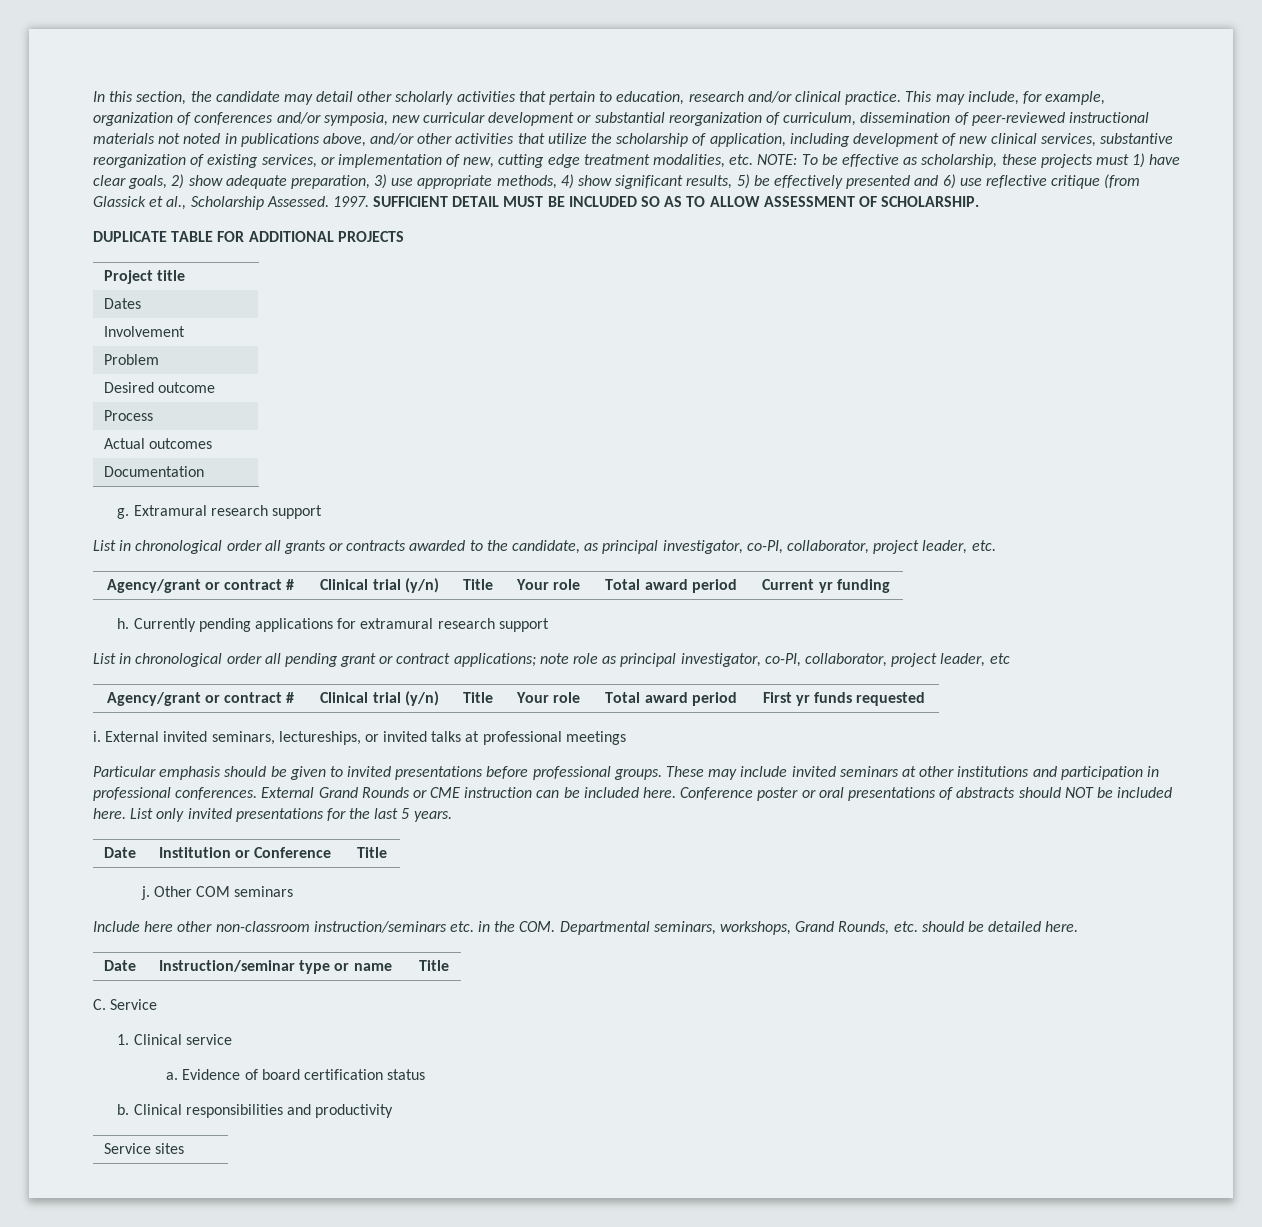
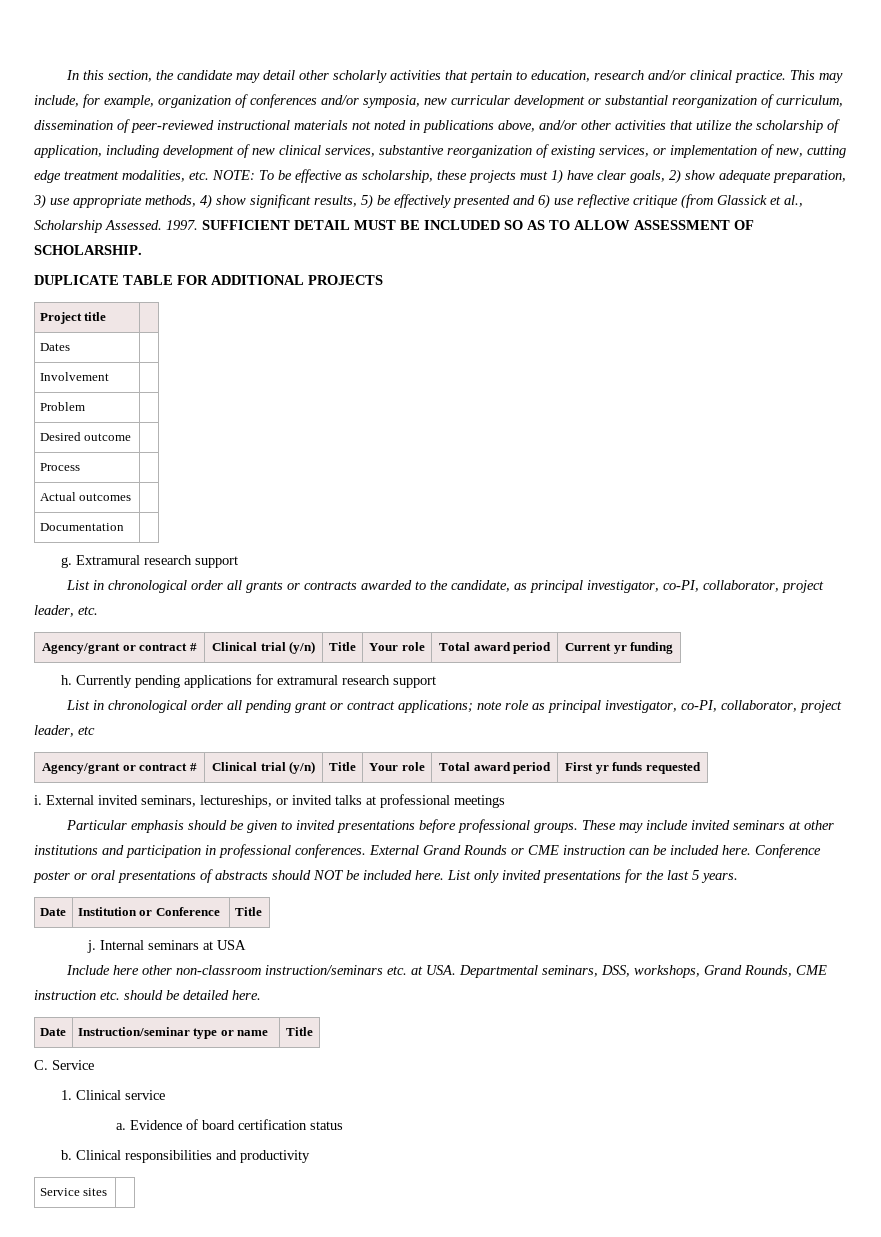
- Other COM seminars
+ Internal seminars at USA
- Include here other non-classroom instruction/seminars etc. in the COM. Departmental seminars, workshops, Grand Rounds, etc. should be detailed here.
+ Include here other non-classroom instruction/seminars etc. at USA. Departmental seminars, DSS, workshops, Grand Rounds, CME instruction etc. should be detailed here.

